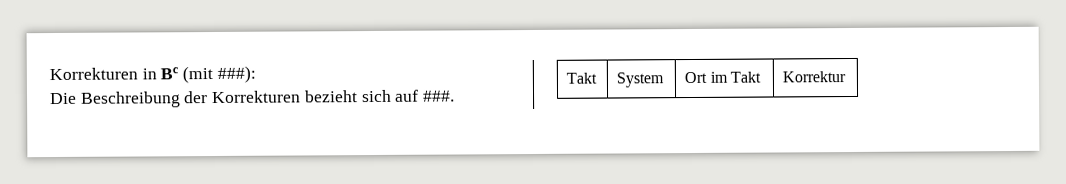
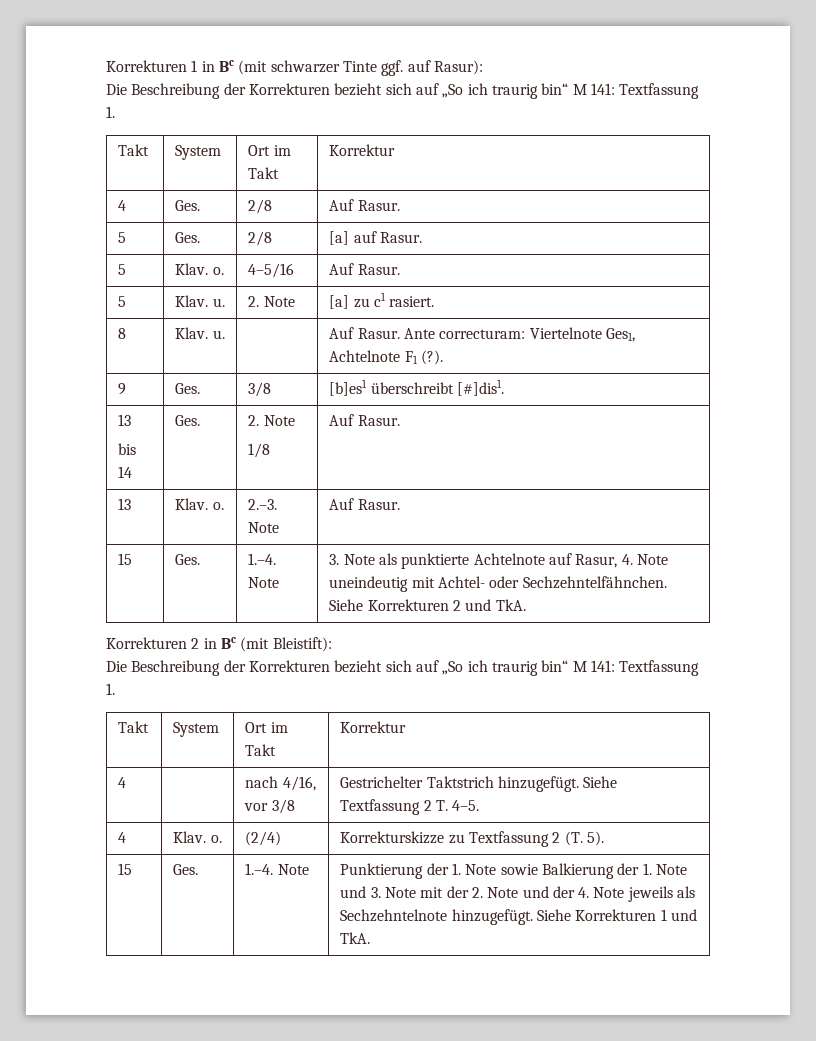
- Korrekturen in Bc (mit ###):
- Die Beschreibung der Korrekturen bezieht sich auf ###.
+ Korrekturen 1 in Bc (mit schwarzer Tinte ggf. auf Rasur):
+ Die Beschreibung der Korrekturen bezieht sich auf „So ich traurig bin“ M 141: Textfassung 1.
  Takt | System | Ort im Takt | Korrektur
+ 4 | Ges. | 2/8 | Auf Rasur.
+ 5 | Ges. | 2/8 | [a] auf Rasur.
+ 5 | Klav. o. | 4–5/16 | Auf Rasur.
+ 5 | Klav. u. | 2. Note | [a] zu c1 rasiert.
+ 8 | Klav. u. | | Auf Rasur. Ante correcturam: Viertelnote Ges1, Achtelnote F1 (?).
+ 9 | Ges. | 3/8 | [b]es1 überschreibt [#]dis1.
+ 13
+ bis 14 | Ges. | 2. Note
+ 1/8 | Auf Rasur.
+ 13 | Klav. o. | 2.–3. Note | Auf Rasur.
+ 15 | Ges. | 1.–4. Note | 3. Note als punktierte Achtelnote auf Rasur, 4. Note uneindeutig mit Achtel- oder Sechzehntelfähnchen. Siehe Korrekturen 2 und TkA.
+ Korrekturen 2 in Bc (mit Bleistift):
+ Die Beschreibung der Korrekturen bezieht sich auf „So ich traurig bin“ M 141: Textfassung 1.
+ Takt | System | Ort im Takt | Korrektur
+ 4 | | nach 4/16, vor 3/8 | Gestrichelter Taktstrich hinzugefügt. Siehe Textfassung 2 T. 4–5.
+ 4 | Klav. o. | (2/4) | Korrekturskizze zu Textfassung 2 (T. 5).
+ 15 | Ges. | 1.–4. Note | Punktierung der 1. Note sowie Balkierung der 1. Note und 3. Note mit der 2. Note und der 4. Note jeweils als Sechzehntelnote hinzugefügt. Siehe Korrekturen 1 und TkA.

